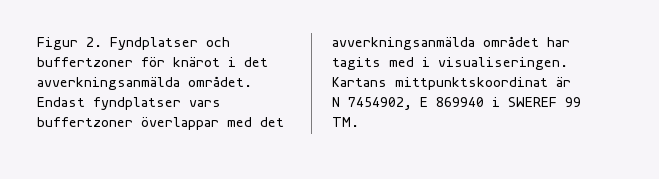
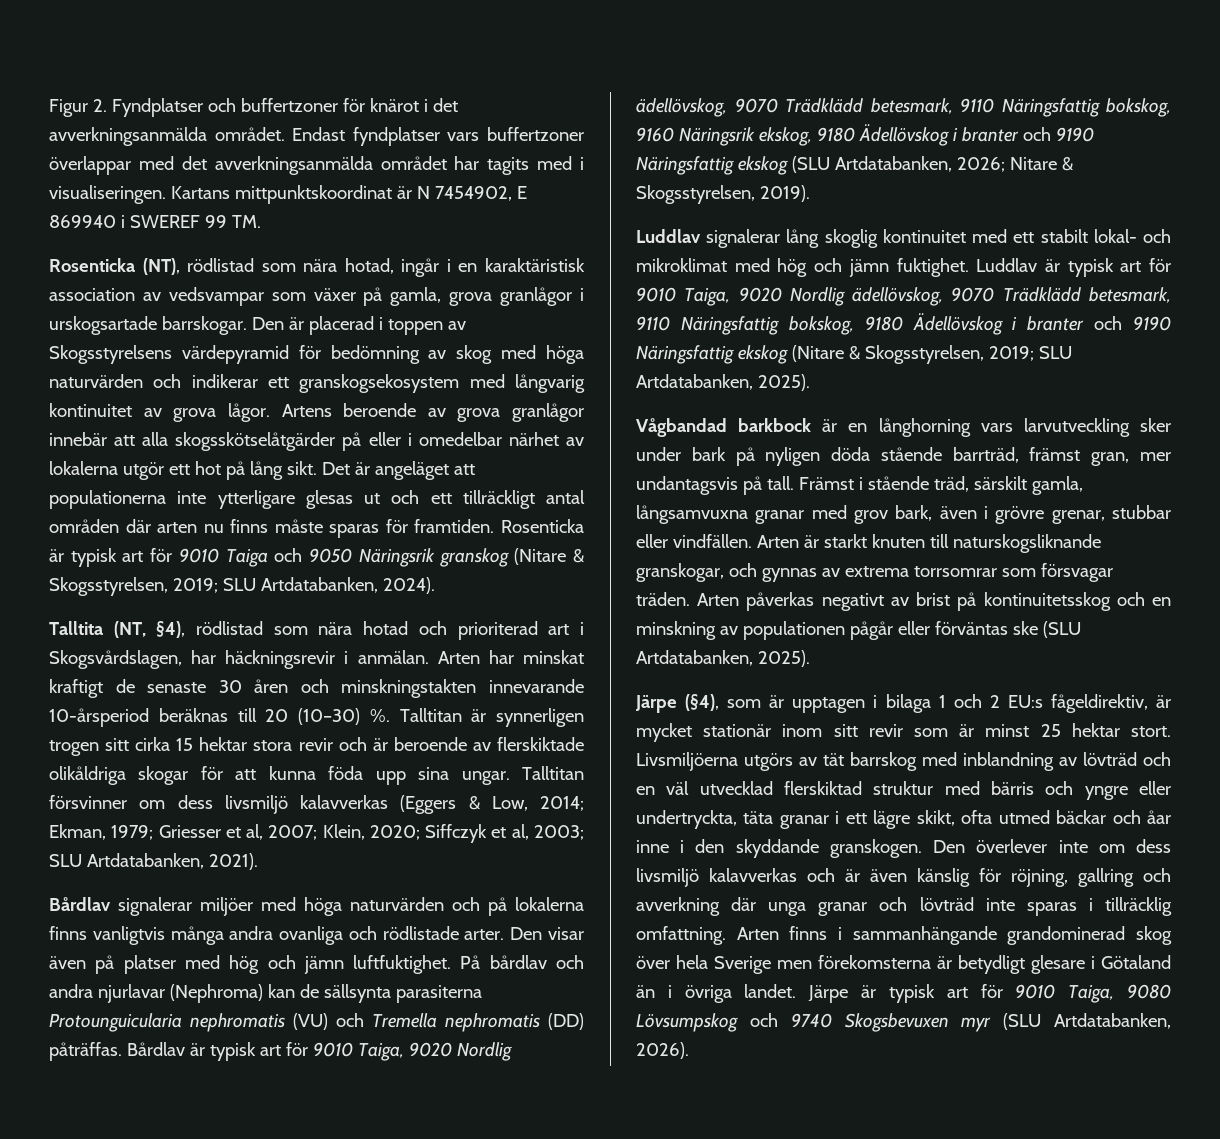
+ Rosenticka (NT), rödlistad som nära hotad, ingår i en karaktäristisk association av vedsvampar som växer på gamla, grova granlågor i urskogsartade barrskogar. Den är placerad i toppen av Skogsstyrelsens värdepyramid för bedömning av skog med höga naturvärden och indikerar ett granskogsekosystem med långvarig kontinuitet av grova lågor. Artens beroende av grova granlågor innebär att alla skogsskötselåtgärder på eller i omedelbar närhet av lokalerna utgör ett hot på lång sikt. Det är angeläget att populationerna inte ytterligare glesas ut och ett tillräckligt antal områden där arten nu finns måste sparas för framtiden. Rosenticka är typisk art för 9010 Taiga och 9050 Näringsrik granskog (Nitare & Skogsstyrelsen, 2019; SLU Artdatabanken, 2024).
+ Talltita (NT, §4), rödlistad som nära hotad och prioriterad art i Skogsvårdslagen, har häckningsrevir i anmälan. Arten har minskat kraftigt de senaste 30 åren och minskningstakten innevarande 10-årsperiod beräknas till 20 (10–30) %. Talltitan är synnerligen trogen sitt cirka 15 hektar stora revir och är beroende av flerskiktade olikåldriga skogar för att kunna föda upp sina ungar. Talltitan försvinner om dess livsmiljö kalavverkas (Eggers & Low, 2014; Ekman, 1979; Griesser et al, 2007; Klein, 2020; Siffczyk et al, 2003; SLU Artdatabanken, 2021).
+ Bårdlav signalerar miljöer med höga naturvärden och på lokalerna finns vanligtvis många andra ovanliga och rödlistade arter. Den visar även på platser med hög och jämn luftfuktighet. På bårdlav och andra njurlavar (Nephroma) kan de sällsynta parasiterna Protounguicularia nephromatis (VU) och Tremella nephromatis (DD) påträffas. Bårdlav är typisk art för 9010 Taiga, 9020 Nordlig ädellövskog, 9070 Trädklädd betesmark, 9110 Näringsfattig bokskog, 9160 Näringsrik ekskog, 9180 Ädellövskog i branter och 9190 Näringsfattig ekskog (SLU Artdatabanken, 2026; Nitare & Skogsstyrelsen, 2019).
+ Luddlav signalerar lång skoglig kontinuitet med ett stabilt lokal- och mikroklimat med hög och jämn fuktighet. Luddlav är typisk art för 9010 Taiga, 9020 Nordlig ädellövskog, 9070 Trädklädd betesmark, 9110 Näringsfattig bokskog, 9180 Ädellövskog i branter och 9190 Näringsfattig ekskog (Nitare & Skogsstyrelsen, 2019; SLU Artdatabanken, 2025).
+ Vågbandad barkbock är en långhorning vars larvutveckling sker under bark på nyligen döda stående barrträd, främst gran, mer undantagsvis på tall. Främst i stående träd, särskilt gamla, långsamvuxna granar med grov bark, även i grövre grenar, stubbar eller vindfällen. Arten är starkt knuten till naturskogsliknande granskogar, och gynnas av extrema torrsomrar som försvagar träden. Arten påverkas negativt av brist på kontinuitetsskog och en minskning av populationen pågår eller förväntas ske (SLU Artdatabanken, 2025).
+ Järpe (§4), som är upptagen i bilaga 1 och 2 EU:s fågeldirektiv, är mycket stationär inom sitt revir som är minst 25 hektar stort. Livsmiljöerna utgörs av tät barrskog med inblandning av lövträd och en väl utvecklad flerskiktad struktur med bärris och yngre eller undertryckta, täta granar i ett lägre skikt, ofta utmed bäckar och åar inne i den skyddande granskogen. Den överlever inte om dess livsmiljö kalavverkas och är även känslig för röjning, gallring och avverkning där unga granar och lövträd inte sparas i tillräcklig omfattning. Arten finns i sammanhängande grandominerad skog över hela Sverige men förekomsterna är betydligt glesare i Götaland än i övriga landet. Järpe är typisk art för 9010 Taiga, 9080 Lövsumpskog och 9740 Skogsbevuxen myr (SLU Artdatabanken, 2026).

